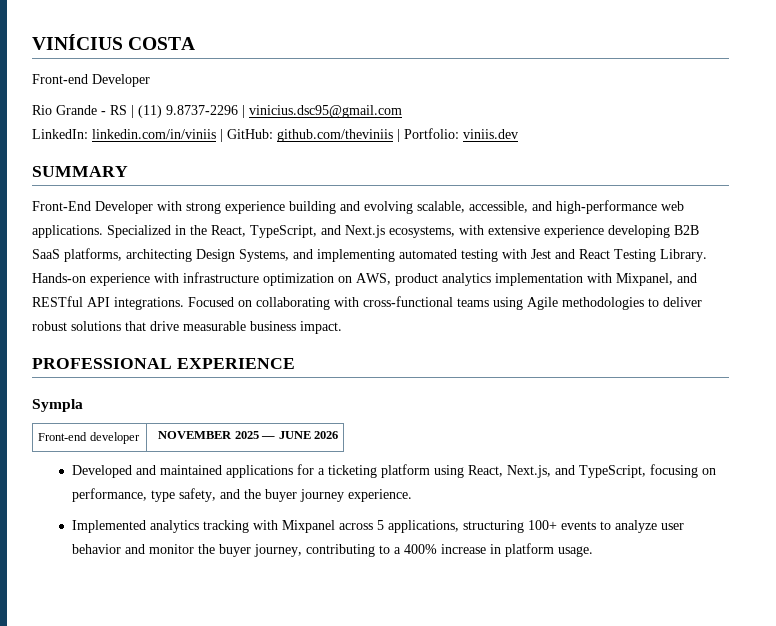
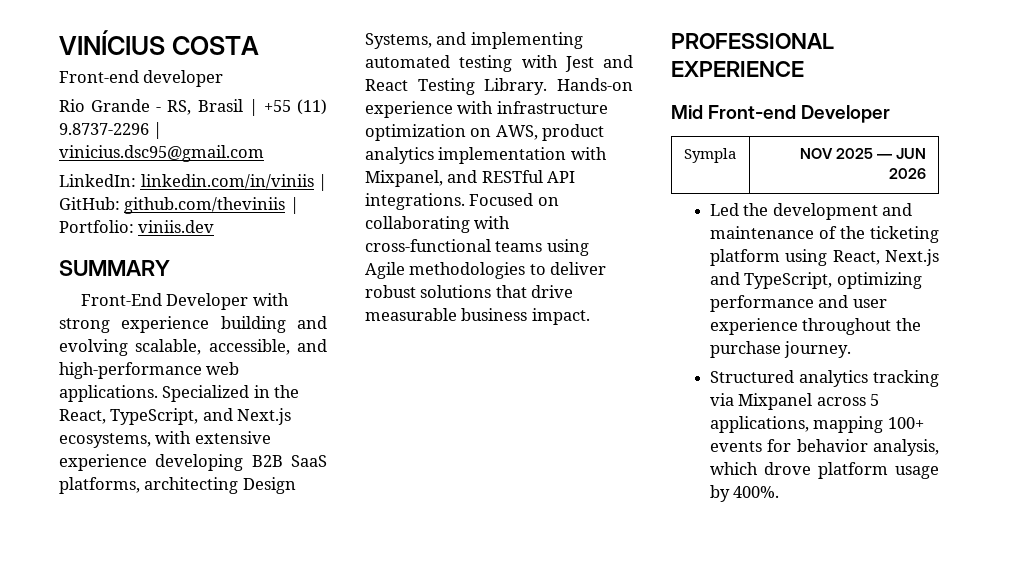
- Front-end Developer
+ Front-end developer
- Rio Grande - RS | (11) 9.8737-2296 | vinicius.dsc95@gmail.com
+ Rio Grande - RS, Brasil | +55 (11) 9.8737-2296 | vinicius.dsc95@gmail.com
- Sympla
- Front-end developer | NOVEMBER 2025 — JUNE 2026
+ Mid Front-end Developer
+ Sympla | NOV 2025 — JUN 2026
- Developed and maintained applications for a ticketing platform using React, Next.js, and TypeScript, focusing on performance, type safety, and the buyer journey experience.
- Implemented analytics tracking with Mixpanel across 5 applications, structuring 100+ events to analyze user behavior and monitor the buyer journey, contributing to a 400% increase in platform usage.
+ Led the development and maintenance of the ticketing platform using React, Next.js and TypeScript, optimizing performance and user experience throughout the purchase journey.
+ Structured analytics tracking via Mixpanel across 5 applications, mapping 100+ events for behavior analysis, which drove platform usage by 400%.

